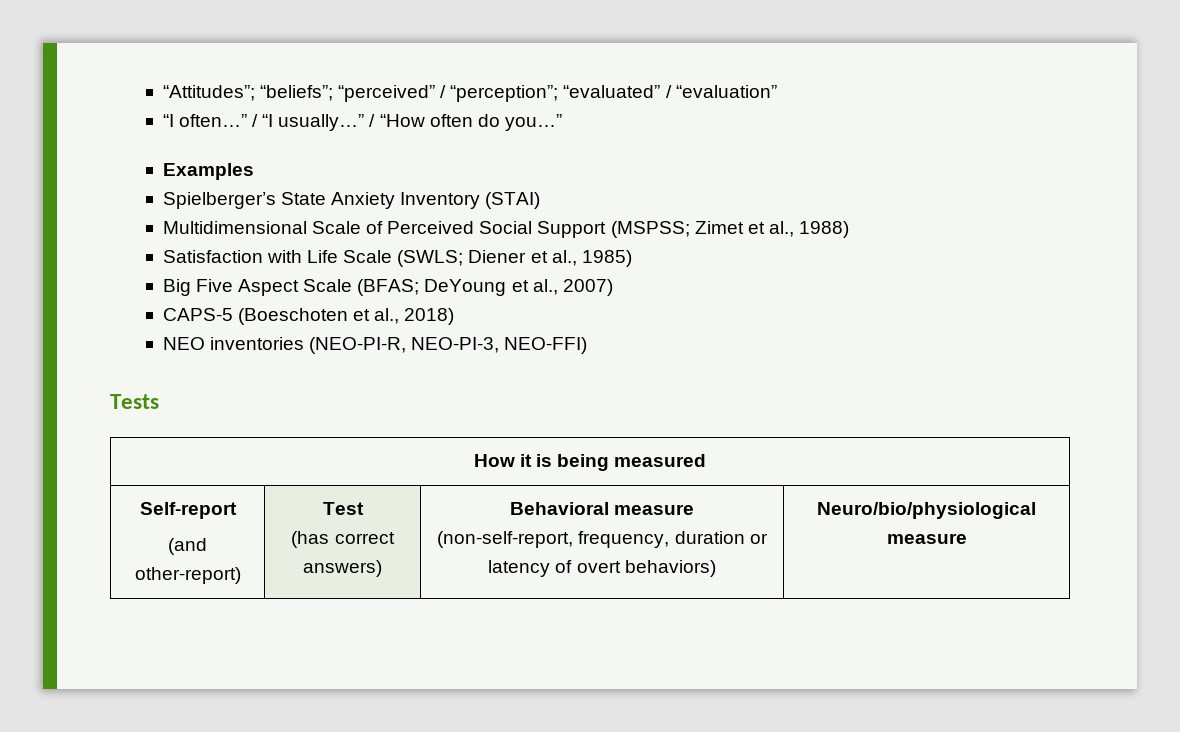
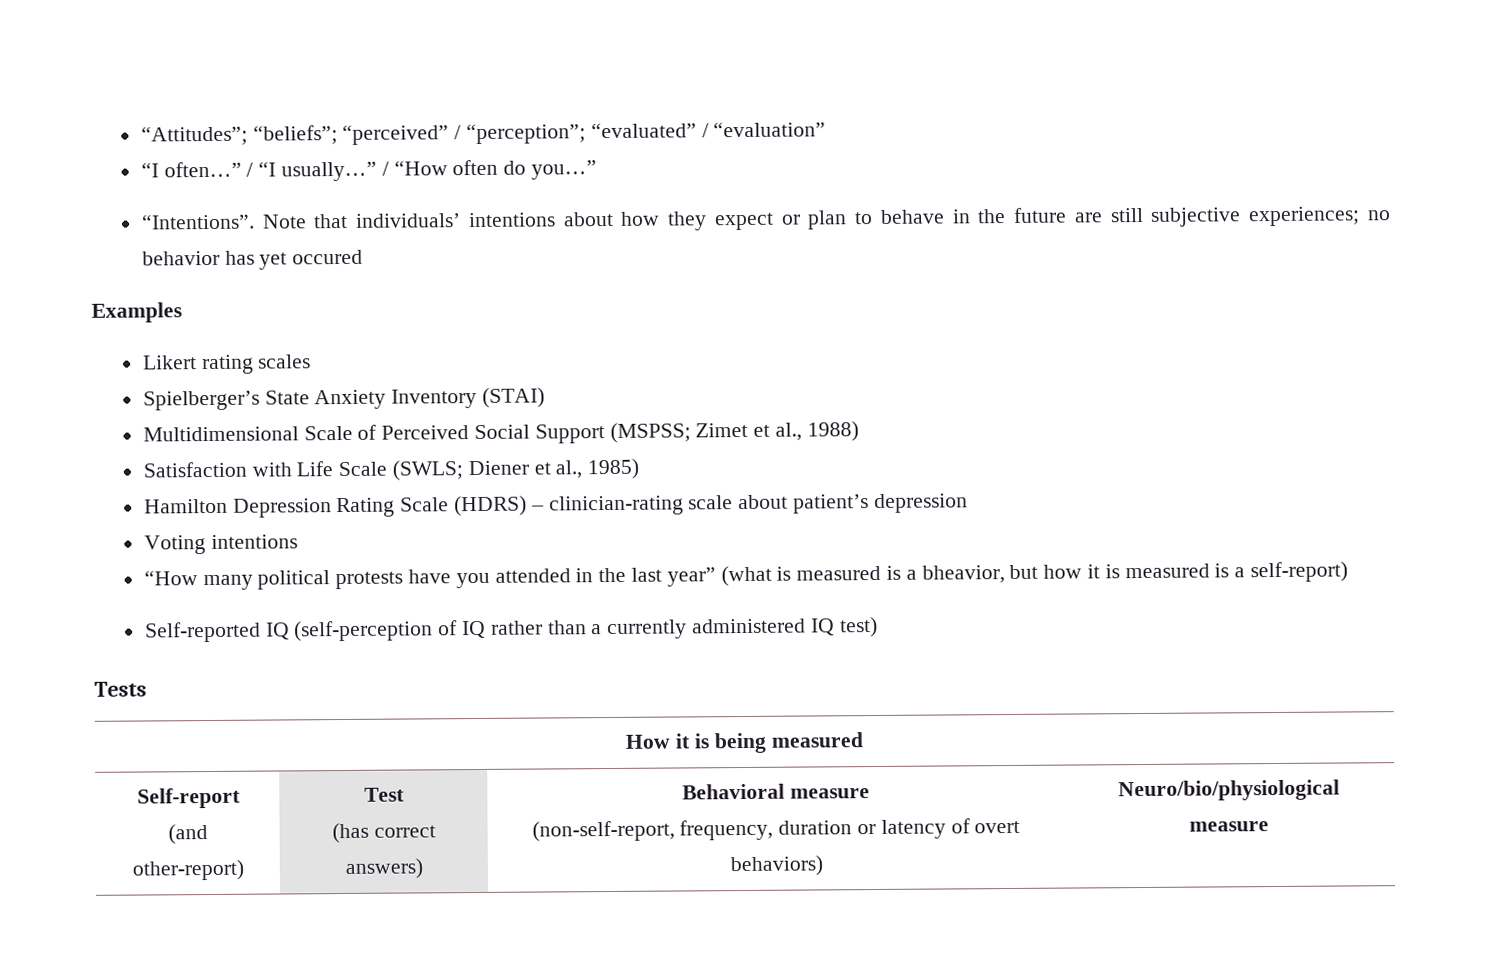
+ “Intentions”. Note that individuals’ intentions about how they expect or plan to behave in the future are still subjective experiences; no behavior has yet occured
  Examples
+ Likert rating scales
- Big Five Aspect Scale (BFAS; DeYoung et al., 2007)
- CAPS-5 (Boeschoten et al., 2018)
- NEO inventories (NEO-PI-R, NEO-PI-3, NEO-FFI)
+ Hamilton Depression Rating Scale (HDRS) – clinician-rating scale about patient’s depression
+ Voting intentions
+ “How many political protests have you attended in the last year” (what is measured is a bheavior, but how it is measured is a self-report)
+ Self-reported IQ (self-perception of IQ rather than a currently administered IQ test)

